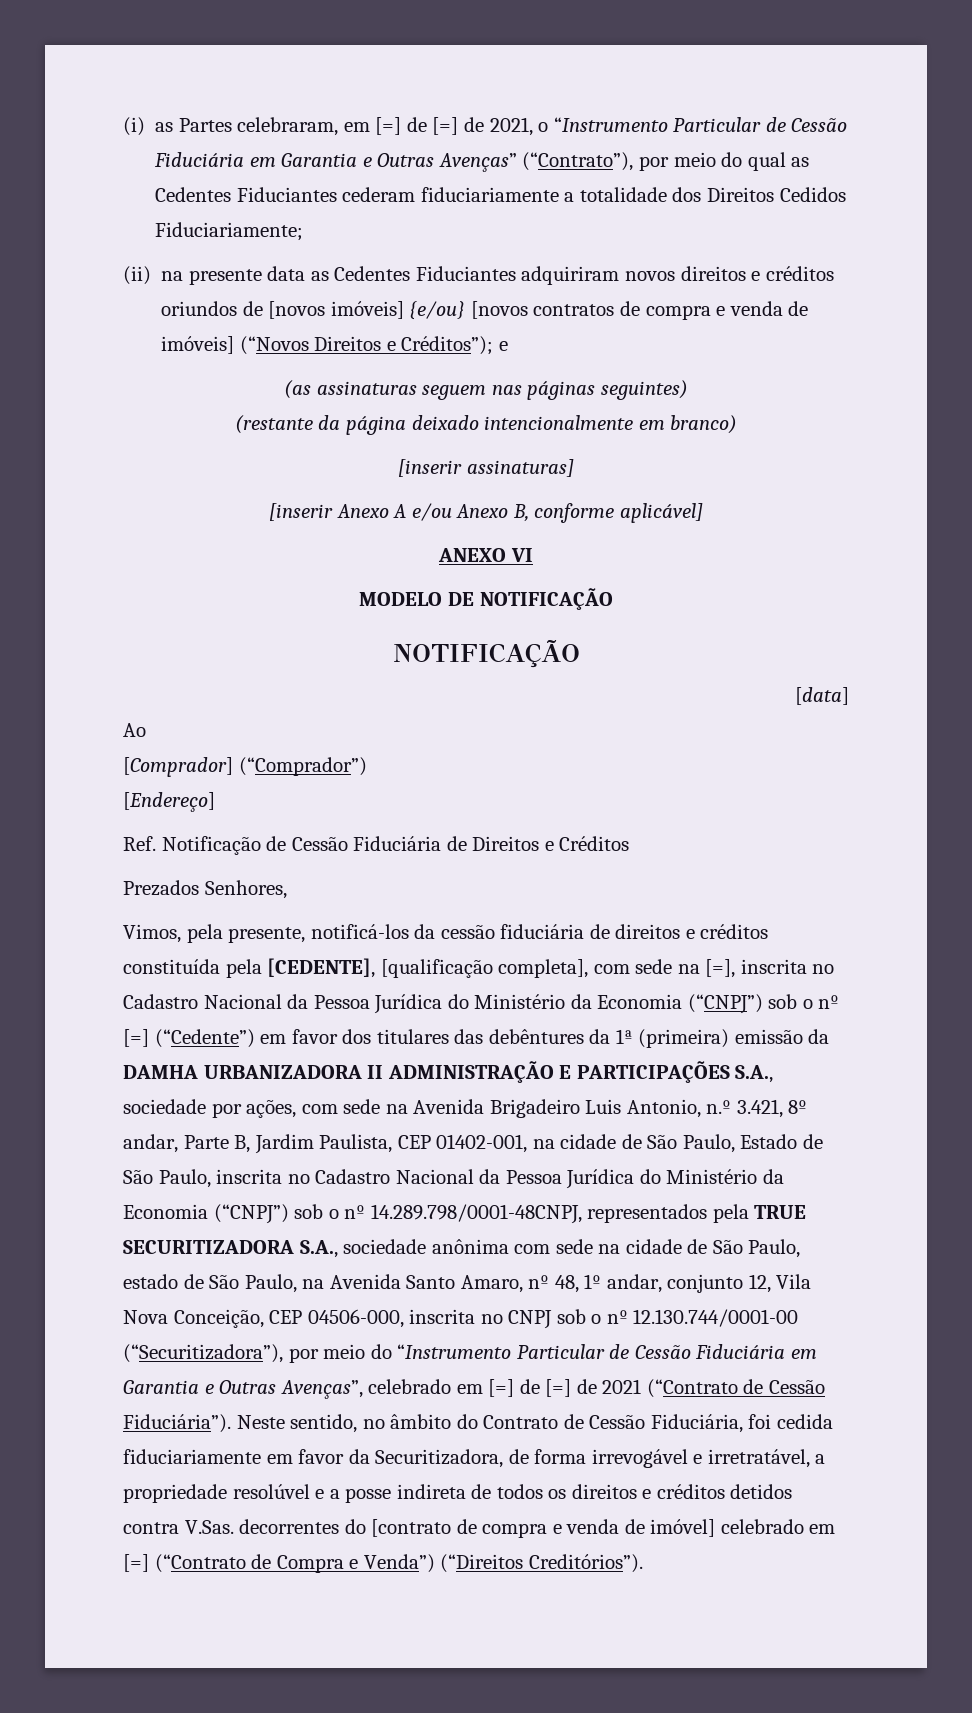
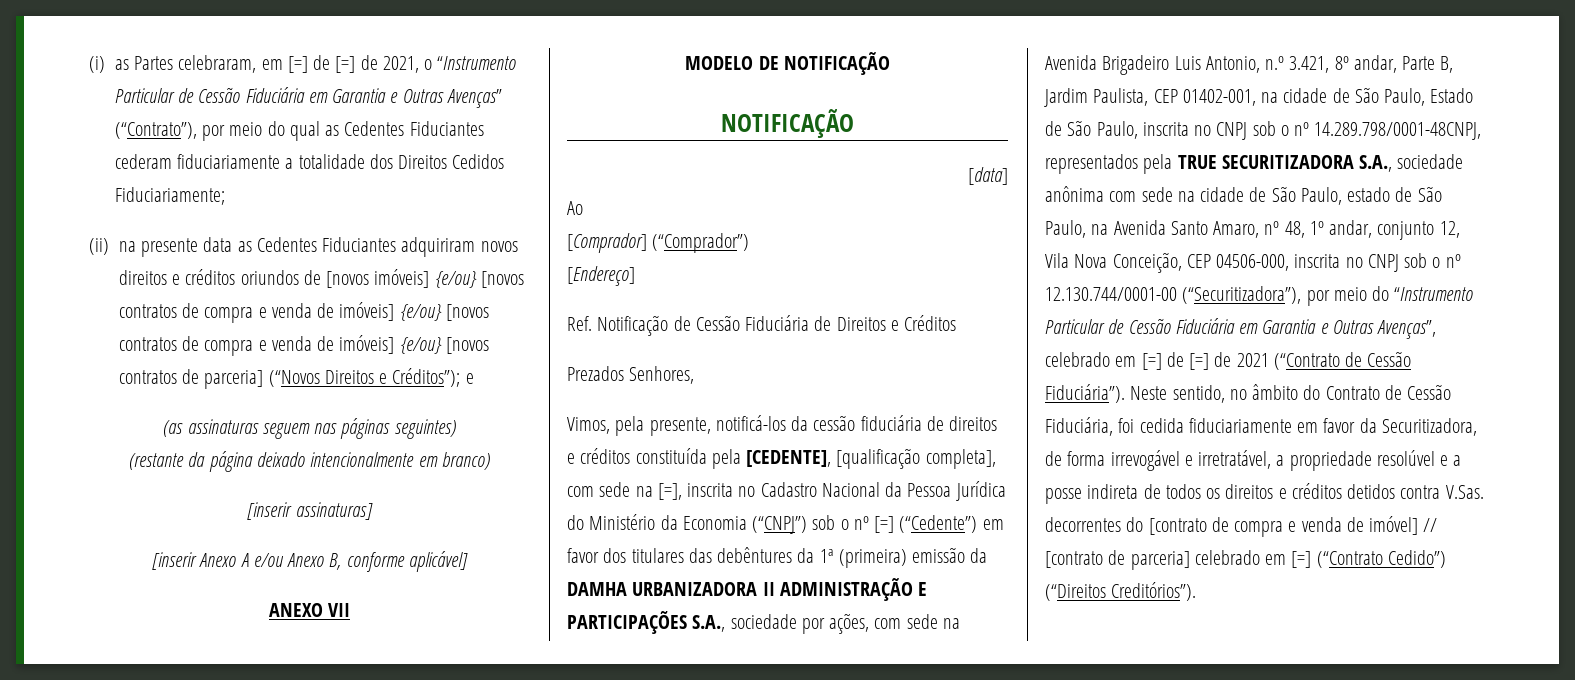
- (ii) na presente data as Cedentes Fiduciantes adquiriram novos direitos e créditos oriundos de [novos imóveis] {e/ou} [novos contratos de compra e venda de imóveis] (“Novos Direitos e Créditos”); e
+ (ii) na presente data as Cedentes Fiduciantes adquiriram novos direitos e créditos oriundos de [novos imóveis] {e/ou} [novos contratos de compra e venda de imóveis] {e/ou} [novos contratos de compra e venda de imóveis] {e/ou} [novos contratos de parceria] (“Novos Direitos e Créditos”); e
- ANEXO VI
+ ANEXO VII
- Vimos, pela presente, notificá-los da cessão fiduciária de direitos e créditos constituída pela [CEDENTE], [qualificação completa], com sede na [=], inscrita no Cadastro Nacional da Pessoa Jurídica do Ministério da Economia (“CNPJ”) sob o nº [=] (“Cedente”) em favor dos titulares das debêntures da 1ª (primeira) emissão da DAMHA URBANIZADORA II ADMINISTRAÇÃO E PARTICIPAÇÕES S.A., sociedade por ações, com sede na Avenida Brigadeiro Luis Antonio, n.º 3.421, 8º andar, Parte B, Jardim Paulista, CEP 01402-001, na cidade de São Paulo, Estado de São Paulo, inscrita no Cadastro Nacional da Pessoa Jurídica do Ministério da Economia (“CNPJ”) sob o nº 14.289.798/0001-48CNPJ, representados pela TRUE SECURITIZADORA S.A., sociedade anônima com sede na cidade de São Paulo, estado de São Paulo, na Avenida Santo Amaro, nº 48, 1º andar, conjunto 12, Vila Nova Conceição, CEP 04506-000, inscrita no CNPJ sob o nº 12.130.744/0001-00 (“Securitizadora”), por meio do “Instrumento Particular de Cessão Fiduciária em Garantia e Outras Avenças”, celebrado em [=] de [=] de 2021 (“Contrato de Cessão Fiduciária”).
+ Vimos, pela presente, notificá-los da cessão fiduciária de direitos e créditos constituída pela [CEDENTE], [qualificação completa], com sede na [=], inscrita no Cadastro Nacional da Pessoa Jurídica do Ministério da Economia (“CNPJ”) sob o nº [=] (“Cedente”) em favor dos titulares das debêntures da 1ª (primeira) emissão da DAMHA URBANIZADORA II ADMINISTRAÇÃO E PARTICIPAÇÕES S.A., sociedade por ações, com sede na Avenida Brigadeiro Luis Antonio, n.º 3.421, 8º andar, Parte B, Jardim Paulista, CEP 01402-001, na cidade de São Paulo, Estado de São Paulo, inscrita no CNPJ sob o nº 14.289.798/0001-48CNPJ, representados pela TRUE SECURITIZADORA S.A., sociedade anônima com sede na cidade de São Paulo, estado de São Paulo, na Avenida Santo Amaro, nº 48, 1º andar, conjunto 12, Vila Nova Conceição, CEP 04506-000, inscrita no CNPJ sob o nº 12.130.744/0001-00 (“Securitizadora”), por meio do “Instrumento Particular de Cessão Fiduciária em Garantia e Outras Avenças”, celebrado em [=] de [=] de 2021 (“Contrato de Cessão Fiduciária”).
- Neste sentido, no âmbito do Contrato de Cessão Fiduciária, foi cedida fiduciariamente em favor da Securitizadora, de forma irrevogável e irretratável, a propriedade resolúvel e a posse indireta de todos os direitos e créditos detidos contra V.Sas. decorrentes do [contrato de compra e venda de imóvel] celebrado em [=] (“Contrato de Compra e Venda”) (“Direitos Creditórios”).
+ Neste sentido, no âmbito do Contrato de Cessão Fiduciária, foi cedida fiduciariamente em favor da Securitizadora, de forma irrevogável e irretratável, a propriedade resolúvel e a posse indireta de todos os direitos e créditos detidos contra V.Sas. decorrentes do [contrato de compra e venda de imóvel] // [contrato de parceria] celebrado em [=] (“Contrato Cedido”) (“Direitos Creditórios”).

